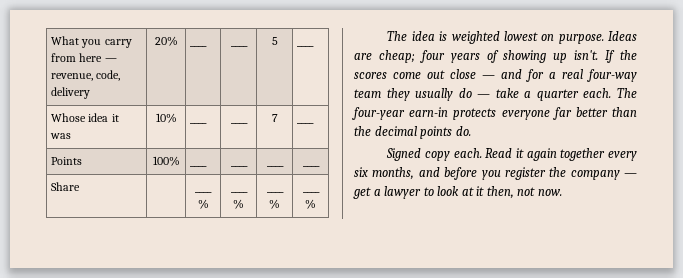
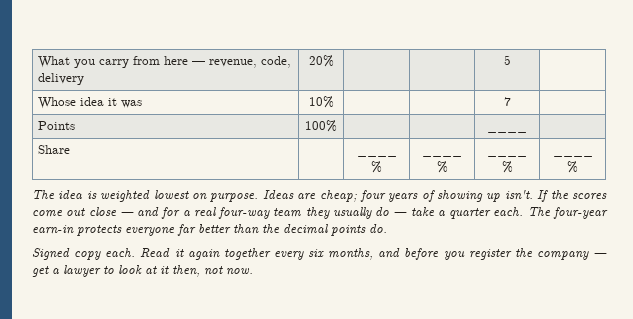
- What you carry from here — revenue, code, delivery | 20% | ____ | ____ | 5 | ____
+ What you carry from here — revenue, code, delivery | 20% | | | 5 |
- Whose idea it was | 10% | ____ | ____ | 7 | ____
+ Whose idea it was | 10% | | | 7 |
- Points | 100% | ____ | ____ | ____ | ____
+ Points | 100% | | | ____ |

